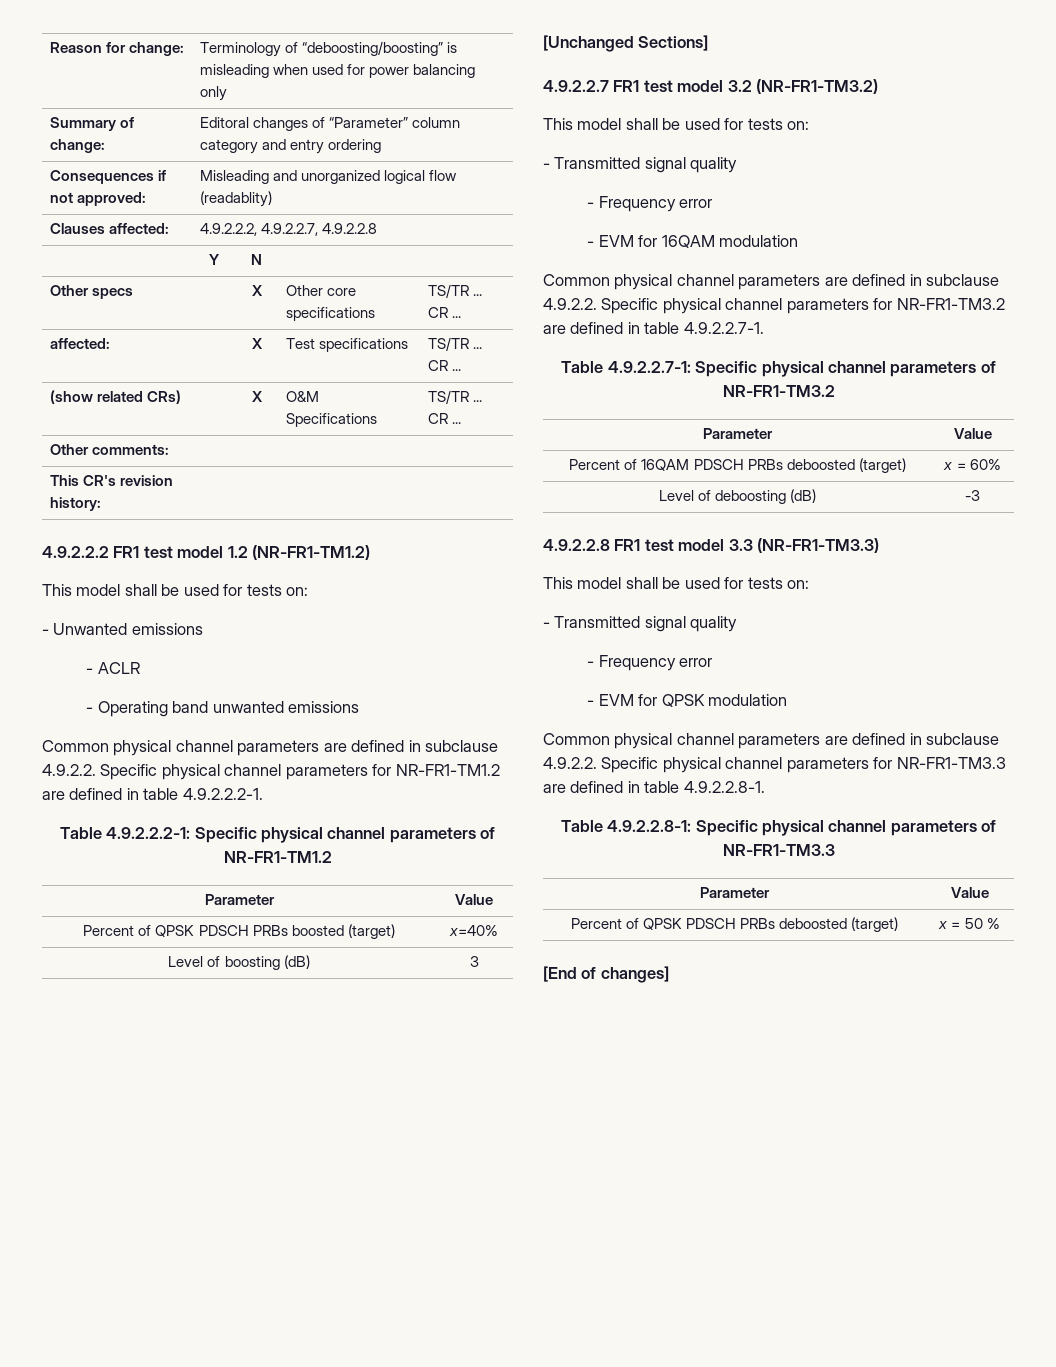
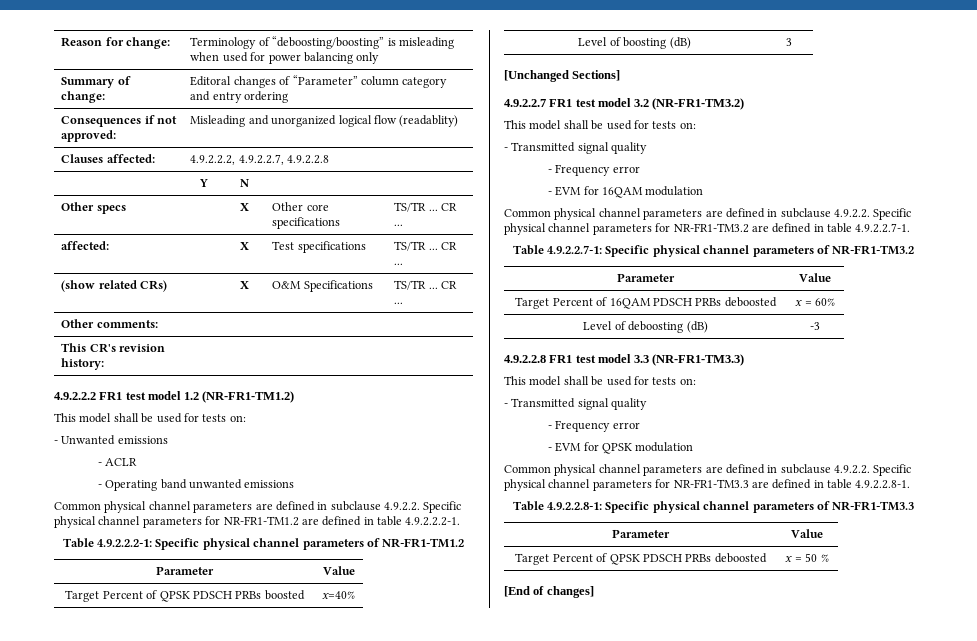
- Percent of QPSK PDSCH PRBs boosted (target) | x=40%
+ Target Percent of QPSK PDSCH PRBs boosted | x=40%
- Percent of 16QAM PDSCH PRBs deboosted (target) | x = 60%
+ Target Percent of 16QAM PDSCH PRBs deboosted | x = 60%
- Percent of QPSK PDSCH PRBs deboosted (target) | x = 50 %
+ Target Percent of QPSK PDSCH PRBs deboosted | x = 50 %

